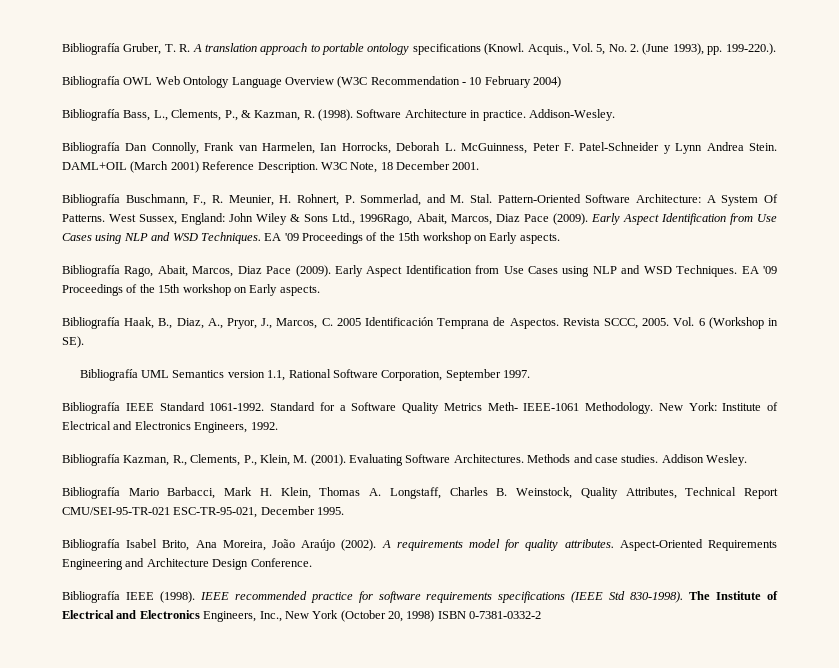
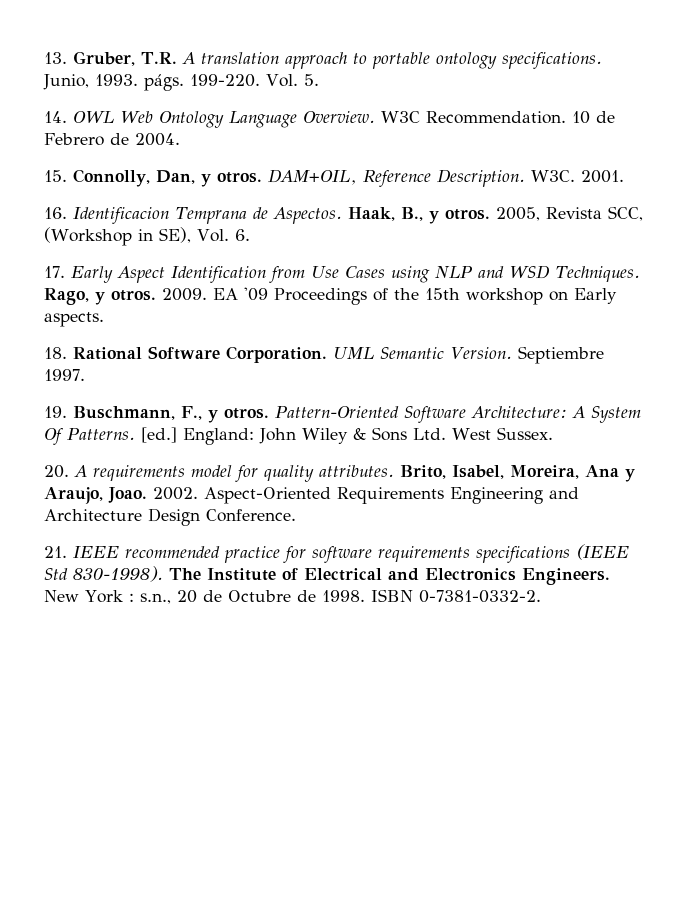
- Bibliografía Gruber, T. R. A translation approach to portable ontology specifications (Knowl. Acquis., Vol. 5, No. 2. (June 1993), pp. 199-220.).
- Bibliografía OWL Web Ontology Language Overview (W3C Recommendation - 10 February 2004)
- Bibliografía Bass, L., Clements, P., & Kazman, R. (1998). Software Architecture in practice. Addison-Wesley.
- Bibliografía Dan Connolly, Frank van Harmelen, Ian Horrocks, Deborah L. McGuinness, Peter F. Patel-Schneider y Lynn Andrea Stein. DAML+OIL (March 2001) Reference Description. W3C Note, 18 December 2001.
- Bibliografía Buschmann, F., R. Meunier, H. Rohnert, P. Sommerlad, and M. Stal. Pattern-Oriented Software Architecture: A System Of Patterns. West Sussex, England: John Wiley & Sons Ltd., 1996Rago, Abait, Marcos, Diaz Pace (2009). Early Aspect Identification from Use Cases using NLP and WSD Techniques.
+ 13. Gruber, T.R. A translation approach to portable ontology specifications. Junio, 1993. págs. 199-220. Vol. 5.
+ 14. OWL Web Ontology Language Overview. W3C Recommendation. 10 de Febrero de 2004.
+ 15. Connolly, Dan, y otros. DAM+OIL, Reference Description. W3C. 2001.
+ 16. Identificacion Temprana de Aspectos. Haak, B., y otros. 2005, Revista SCC, (Workshop in SE), Vol. 6.
+ 17. Early Aspect Identification from Use Cases using NLP and WSD Techniques.
+ Rago, y otros. 2009.
- Bibliografía Rago, Abait, Marcos, Diaz Pace (2009). Early Aspect Identification from Use Cases using NLP and WSD Techniques. EA '09 Proceedings of the 15th workshop on Early aspects.
- Bibliografía Haak, B., Diaz, A., Pryor, J., Marcos, C. 2005 Identificación Temprana de Aspectos. Revista SCCC, 2005. Vol. 6 (Workshop in SE).
- Bibliografía UML Semantics version 1.1, Rational Software Corporation, September 1997.
- Bibliografía IEEE Standard 1061-1992. Standard for a Software Quality Metrics Meth- IEEE-1061 Methodology. New York: Institute of Electrical and Electronics Engineers, 1992.
- Bibliografía Kazman, R., Clements, P., Klein, M. (2001). Evaluating Software Architectures. Methods and case studies. Addison Wesley.
- Bibliografía Mario Barbacci, Mark H. Klein, Thomas A. Longstaff, Charles B. Weinstock, Quality Attributes, Technical Report CMU/SEI-95-TR-021 ESC-TR-95-021, December 1995.
- Bibliografía Isabel Brito, Ana Moreira, João Araújo (2002). A requirements model for quality attributes.
+ 18. Rational Software Corporation. UML Semantic Version. Septiembre 1997.
+ 19. Buschmann, F., y otros. Pattern-Oriented Software Architecture: A System Of Patterns. [ed.] England: John Wiley & Sons Ltd. West Sussex.
+ 20. A requirements model for quality attributes.
+ Brito, Isabel, Moreira, Ana y Araujo, Joao. 2002.
- Bibliografía IEEE (1998). IEEE recommended practice for software requirements specifications (IEEE Std 830-1998).
+ 21. IEEE recommended practice for software requirements specifications (IEEE Std 830-1998).
- The Institute of Electrical and Electronics Engineers, Inc., New York (October 20, 1998) ISBN 0-7381-0332-2
+ The Institute of Electrical and Electronics Engineers. New York : s.n., 20 de Octubre de 1998. ISBN 0-7381-0332-2.

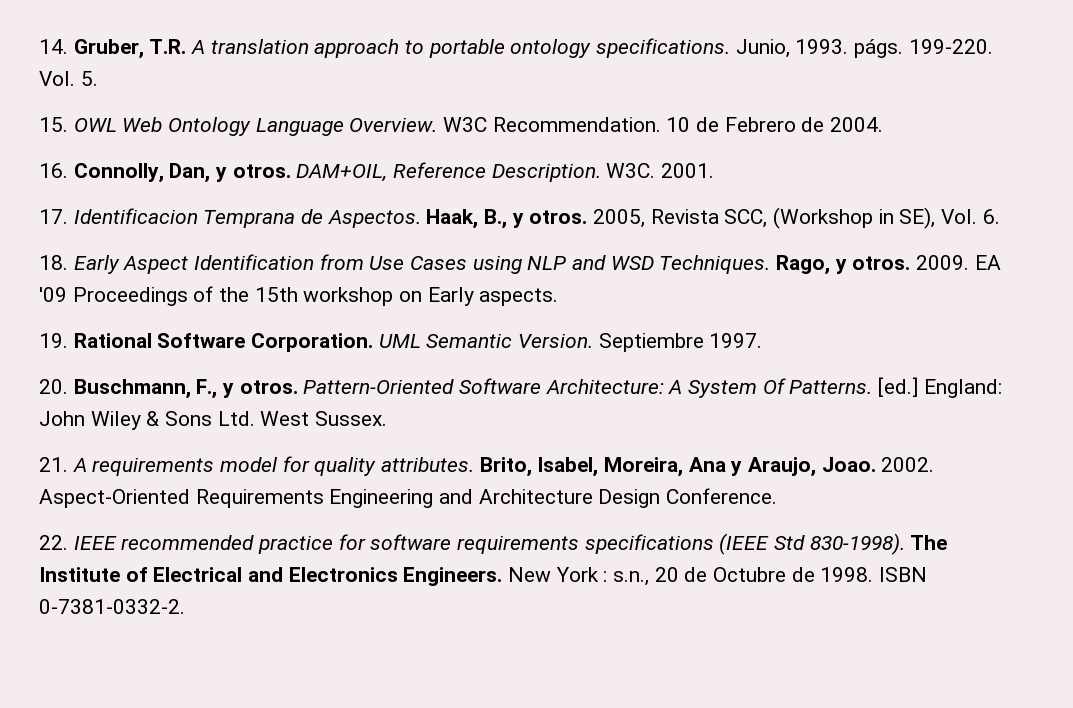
- 13. Gruber, T.R. A translation approach to portable ontology specifications.
+ 14. Gruber, T.R. A translation approach to portable ontology specifications.
- 14. OWL Web Ontology Language Overview.
+ 15. OWL Web Ontology Language Overview.
- 15. Connolly, Dan, y otros.
+ 16. Connolly, Dan, y otros.
- 16. Identificacion Temprana de Aspectos.
+ 17. Identificacion Temprana de Aspectos.
- 17. Early Aspect Identification from Use Cases using NLP and WSD Techniques.
+ 18. Early Aspect Identification from Use Cases using NLP and WSD Techniques.
- 18. Rational Software Corporation.
+ 19. Rational Software Corporation.
- 19. Buschmann, F., y otros.
+ 20. Buschmann, F., y otros.
- 20. A requirements model for quality attributes.
+ 21. A requirements model for quality attributes.
- 21. IEEE recommended practice for software requirements specifications (IEEE Std 830-1998).
+ 22. IEEE recommended practice for software requirements specifications (IEEE Std 830-1998).

